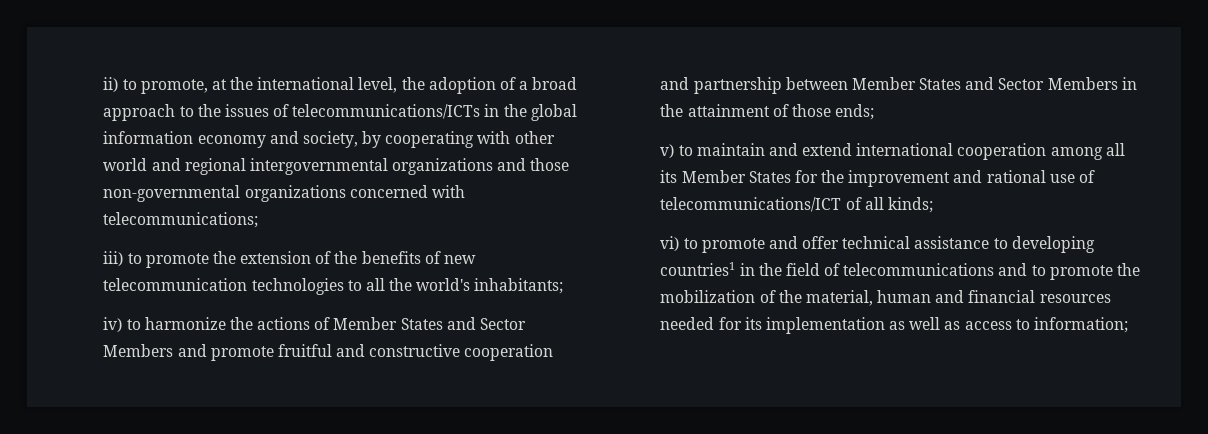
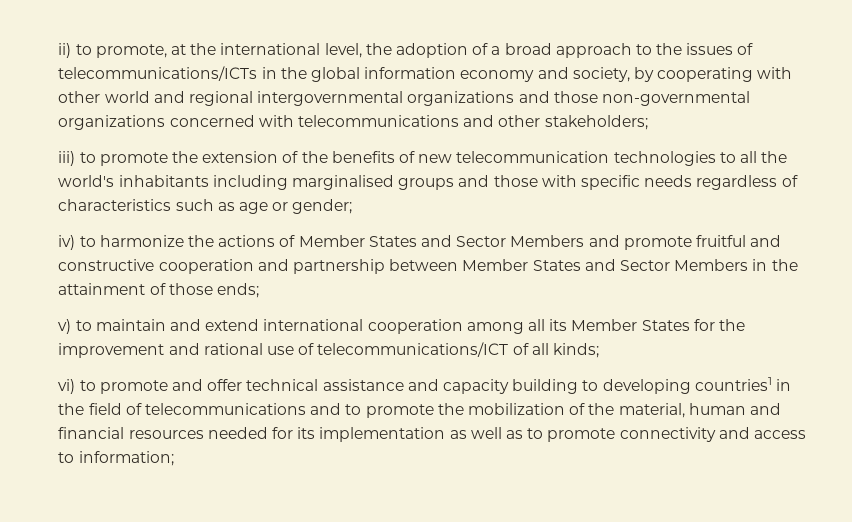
- ii) to promote, at the international level, the adoption of a broad approach to the issues of telecommunications/ICTs in the global information economy and society, by cooperating with other world and regional intergovernmental organizations and those non-governmental organizations concerned with telecommunications;
+ ii) to promote, at the international level, the adoption of a broad approach to the issues of telecommunications/ICTs in the global information economy and society, by cooperating with other world and regional intergovernmental organizations and those non-governmental organizations concerned with telecommunications and other stakeholders;
- iii) to promote the extension of the benefits of new telecommunication technologies to all the world's inhabitants;
+ iii) to promote the extension of the benefits of new telecommunication technologies to all the world's inhabitants including marginalised groups and those with specific needs regardless of characteristics such as age or gender;
- vi) to promote and offer technical assistance to developing countries1 in the field of telecommunications and to promote the mobilization of the material, human and financial resources needed for its implementation as well as access to information;
+ vi) to promote and offer technical assistance and capacity building to developing countries1 in the field of telecommunications and to promote the mobilization of the material, human and financial resources needed for its implementation as well as to promote connectivity and access to information;

